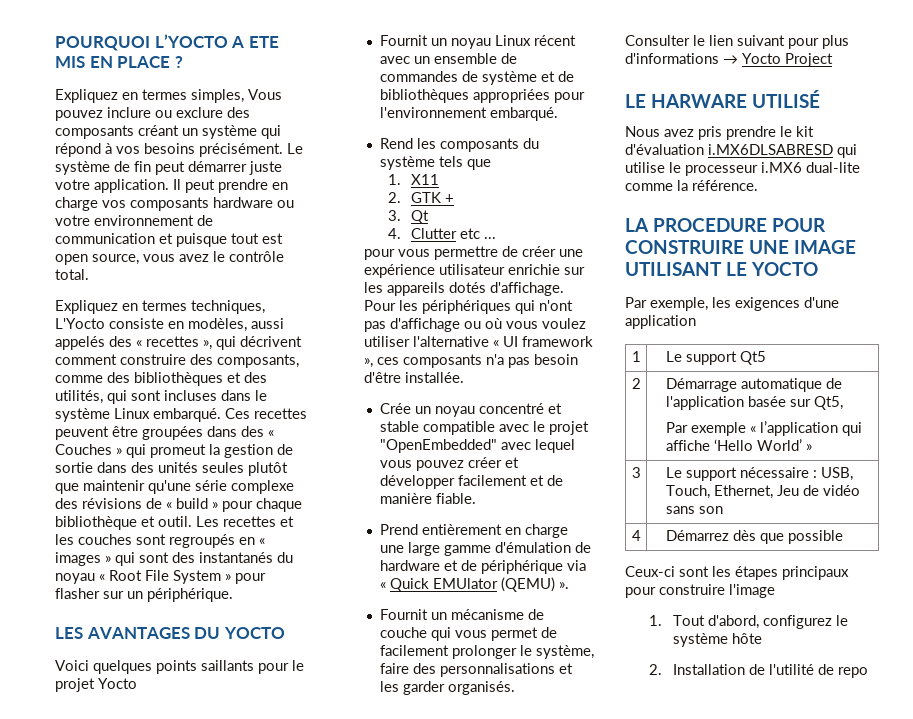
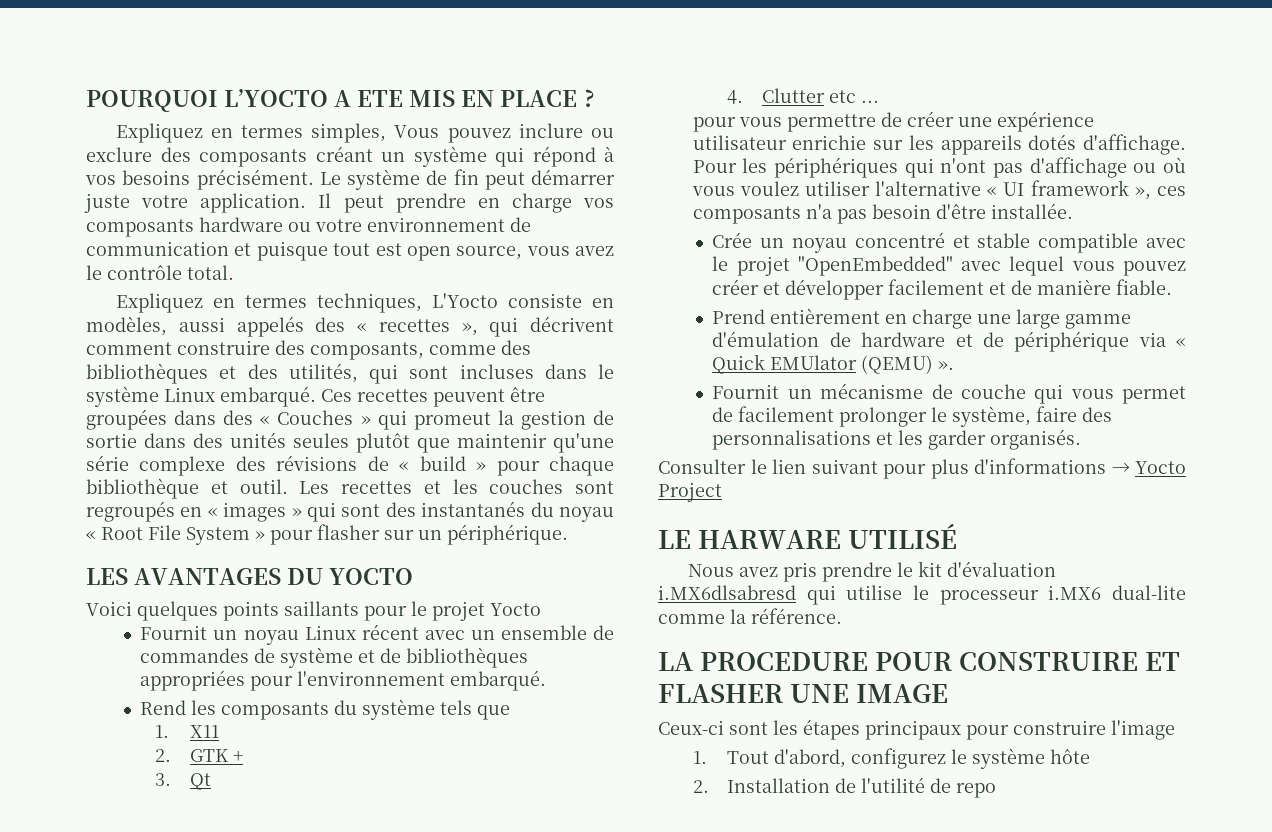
- Nous avez pris prendre le kit d'évaluation i.MX6DLSABRESD qui utilise le processeur i.MX6 dual-lite comme la référence.
+ Nous avez pris prendre le kit d'évaluation i.MX6dlsabresd qui utilise le processeur i.MX6 dual-lite comme la référence.
- LA PROCEDURE POUR CONSTRUIRE UNE IMAGE UTILISANT LE YOCTO
- Par exemple, les exigences d'une application
- 1 | Le support Qt5
- 2 | Démarrage automatique de l'application basée sur Qt5,
- Par exemple « l’application qui affiche ‘Hello World’ »
- 3 | Le support nécessaire : USB, Touch, Ethernet, Jeu de vidéo sans son
- 4 | Démarrez dès que possible
+ LA PROCEDURE POUR CONSTRUIRE ET FLASHER UNE IMAGE

